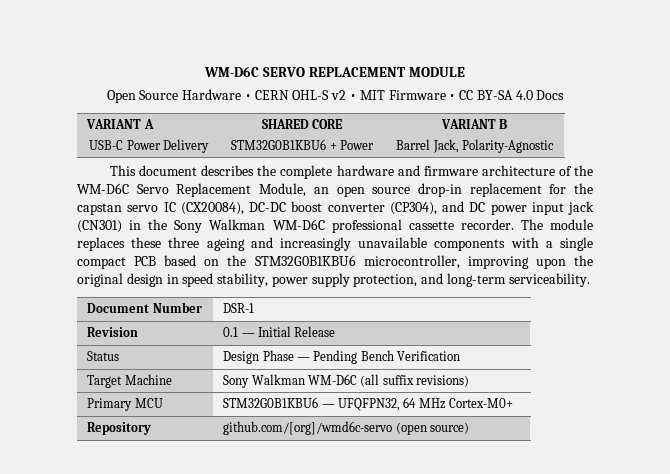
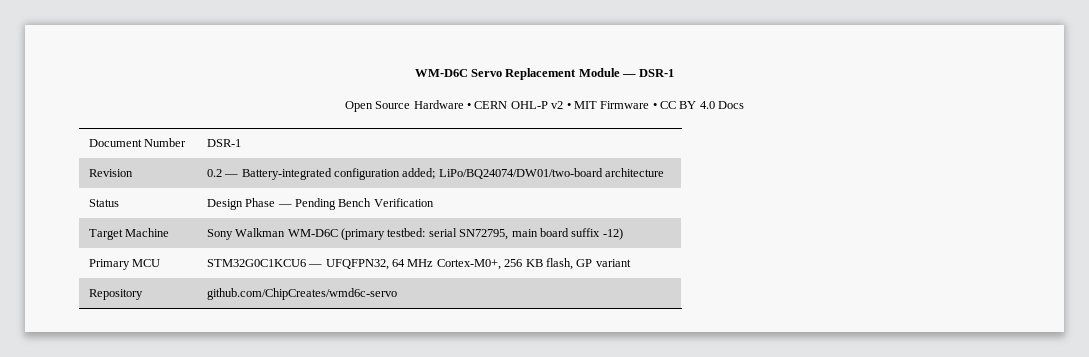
- WM-D6C SERVO REPLACEMENT MODULE
+ WM-D6C Servo Replacement Module — DSR-1
- Open Source Hardware • CERN OHL-S v2 • MIT Firmware • CC BY-SA 4.0 Docs
+ Open Source Hardware • CERN OHL-P v2 • MIT Firmware • CC BY 4.0 Docs
- VARIANT A
- USB-C Power Delivery | SHARED CORE
- STM32G0B1KBU6 + Power | VARIANT B
- Barrel Jack, Polarity-Agnostic
- This document describes the complete hardware and firmware architecture of the WM-D6C Servo Replacement Module, an open source drop-in replacement for the capstan servo IC (CX20084), DC-DC boost converter (CP304), and DC power input jack (CN301) in the Sony Walkman WM-D6C professional cassette recorder. The module replaces these three ageing and increasingly unavailable components with a single compact PCB based on the STM32G0B1KBU6 microcontroller, improving upon the original design in speed stability, power supply protection, and long-term serviceability.
  Document Number | DSR-1
- Revision | 0.1 — Initial Release
+ Revision | 0.2 — Battery-integrated configuration added; LiPo/BQ24074/DW01/two-board architecture
- Target Machine | Sony Walkman WM-D6C (all suffix revisions)
+ Target Machine | Sony Walkman WM-D6C (primary testbed: serial SN72795, main board suffix -12)
- Primary MCU | STM32G0B1KBU6 — UFQFPN32, 64 MHz Cortex-M0+
- Repository | github.com/[org]/wmd6c-servo (open source)
+ Primary MCU | STM32G0C1KCU6 — UFQFPN32, 64 MHz Cortex-M0+, 256 KB flash, GP variant
+ Repository | github.com/ChipCreates/wmd6c-servo

